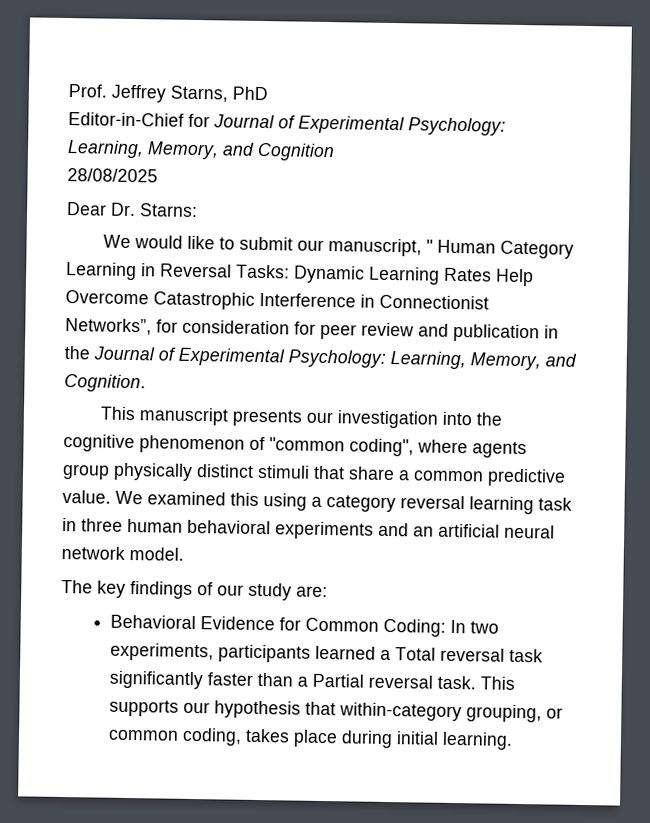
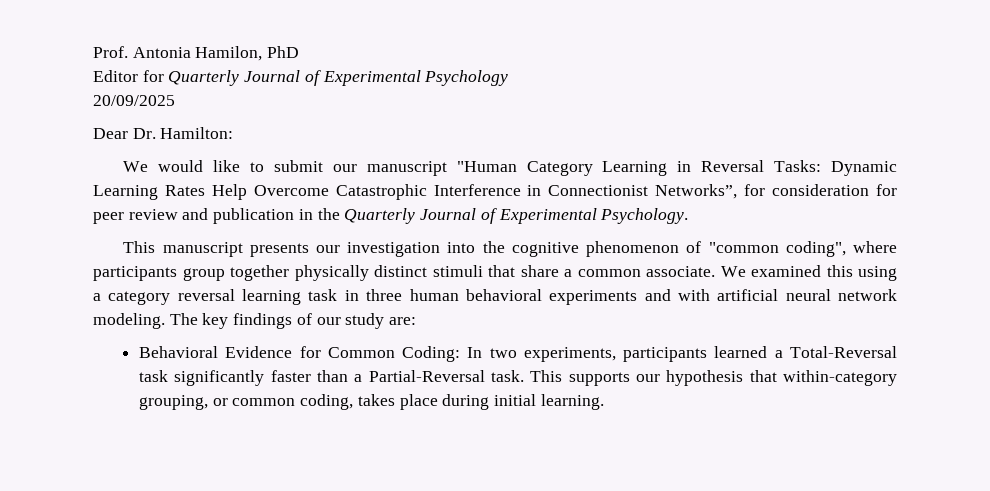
- Prof. Jeffrey Starns, PhD
+ Prof. Antonia Hamilon, PhD
- Editor-in-Chief for Journal of Experimental Psychology: Learning, Memory, and Cognition
- 28/08/2025
+ Editor for Quarterly Journal of Experimental Psychology
+ 20/09/2025
- Dear Dr. Starns:
+ Dear Dr. Hamilton:
- We would like to submit our manuscript, " Human Category Learning in Reversal Tasks: Dynamic Learning Rates Help Overcome Catastrophic Interference in Connectionist Networks”, for consideration for peer review and publication in the Journal of Experimental Psychology: Learning, Memory, and Cognition.
+ We would like to submit our manuscript "Human Category Learning in Reversal Tasks: Dynamic Learning Rates Help Overcome Catastrophic Interference in Connectionist Networks”, for consideration for peer review and publication in the Quarterly Journal of Experimental Psychology.
- This manuscript presents our investigation into the cognitive phenomenon of "common coding", where agents group physically distinct stimuli that share a common predictive value.
+ This manuscript presents our investigation into the cognitive phenomenon of "common coding", where participants group together physically distinct stimuli that share a common associate.
- We examined this using a category reversal learning task in three human behavioral experiments and an artificial neural network model.
- The key findings of our study are:
+ We examined this using a category reversal learning task in three human behavioral experiments and with artificial neural network modeling. The key findings of our study are:
- Behavioral Evidence for Common Coding: In two experiments, participants learned a Total reversal task significantly faster than a Partial reversal task.
+ Behavioral Evidence for Common Coding: In two experiments, participants learned a Total-Reversal task significantly faster than a Partial-Reversal task.

